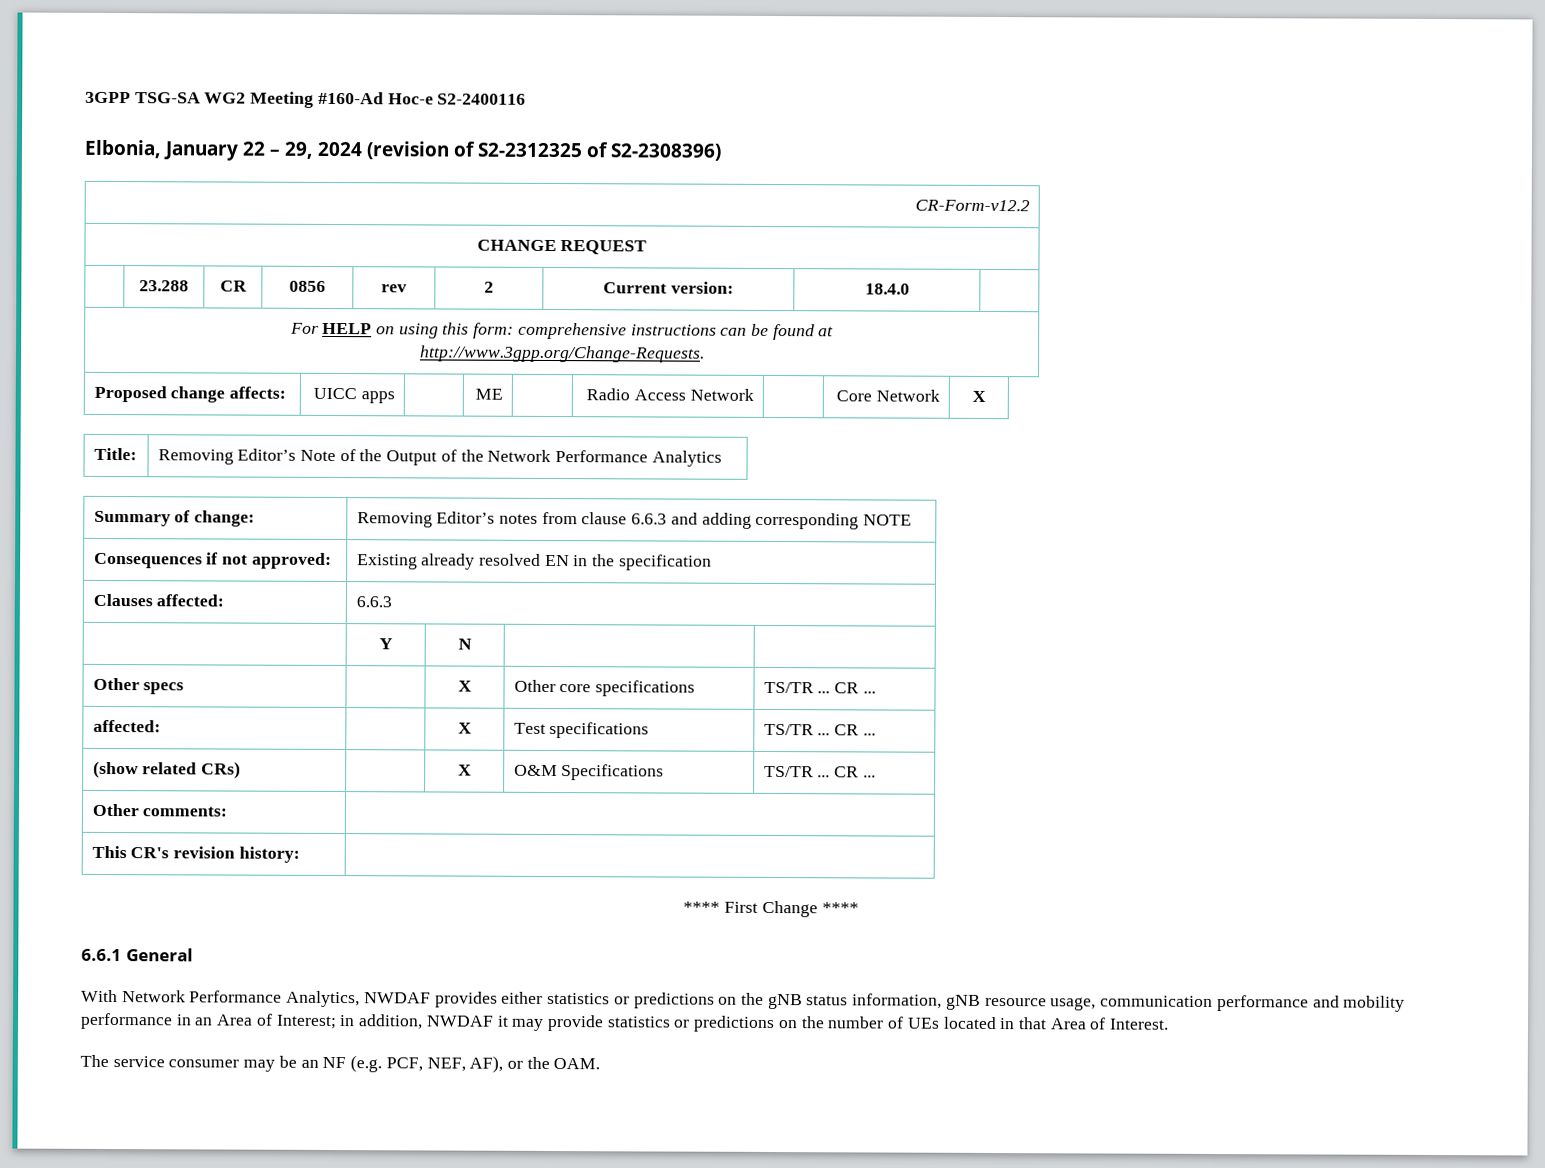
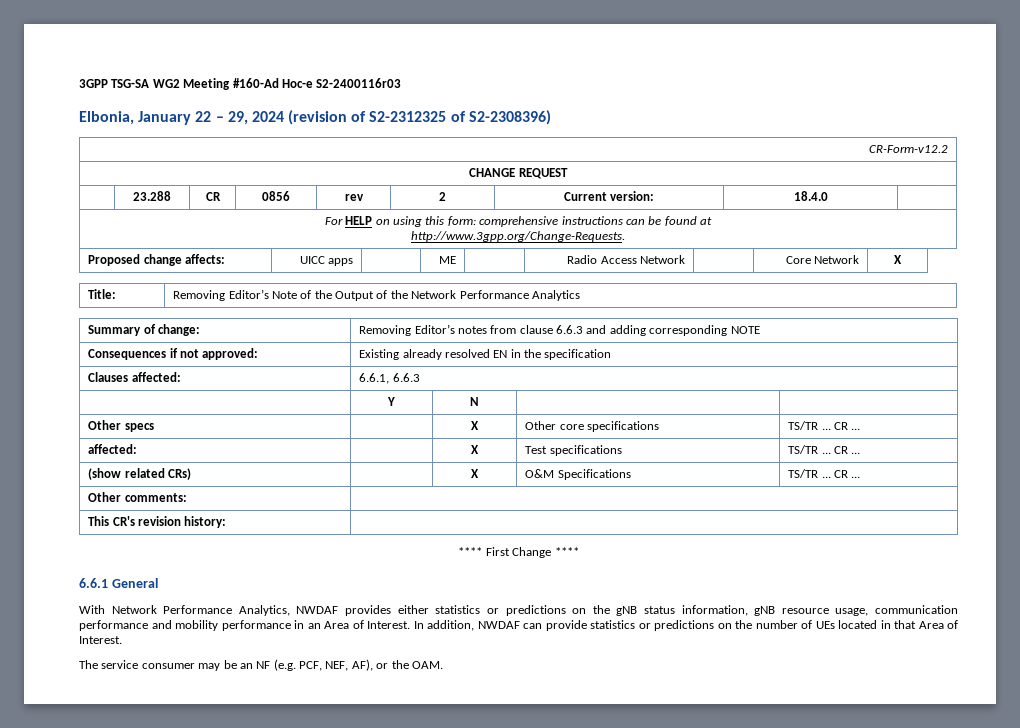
- 3GPP TSG-SA WG2 Meeting #160-Ad Hoc-e S2-2400116
+ 3GPP TSG-SA WG2 Meeting #160-Ad Hoc-e S2-2400116r03
- Clauses affected: | 6.6.3
+ Clauses affected: | 6.6.1, 6.6.3
- With Network Performance Analytics, NWDAF provides either statistics or predictions on the gNB status information, gNB resource usage, communication performance and mobility performance in an Area of Interest; in addition, NWDAF it may provide statistics or predictions on the number of UEs located in that Area of Interest.
+ With Network Performance Analytics, NWDAF provides either statistics or predictions on the gNB status information, gNB resource usage, communication performance and mobility performance in an Area of Interest. In addition, NWDAF can provide statistics or predictions on the number of UEs located in that Area of Interest.

